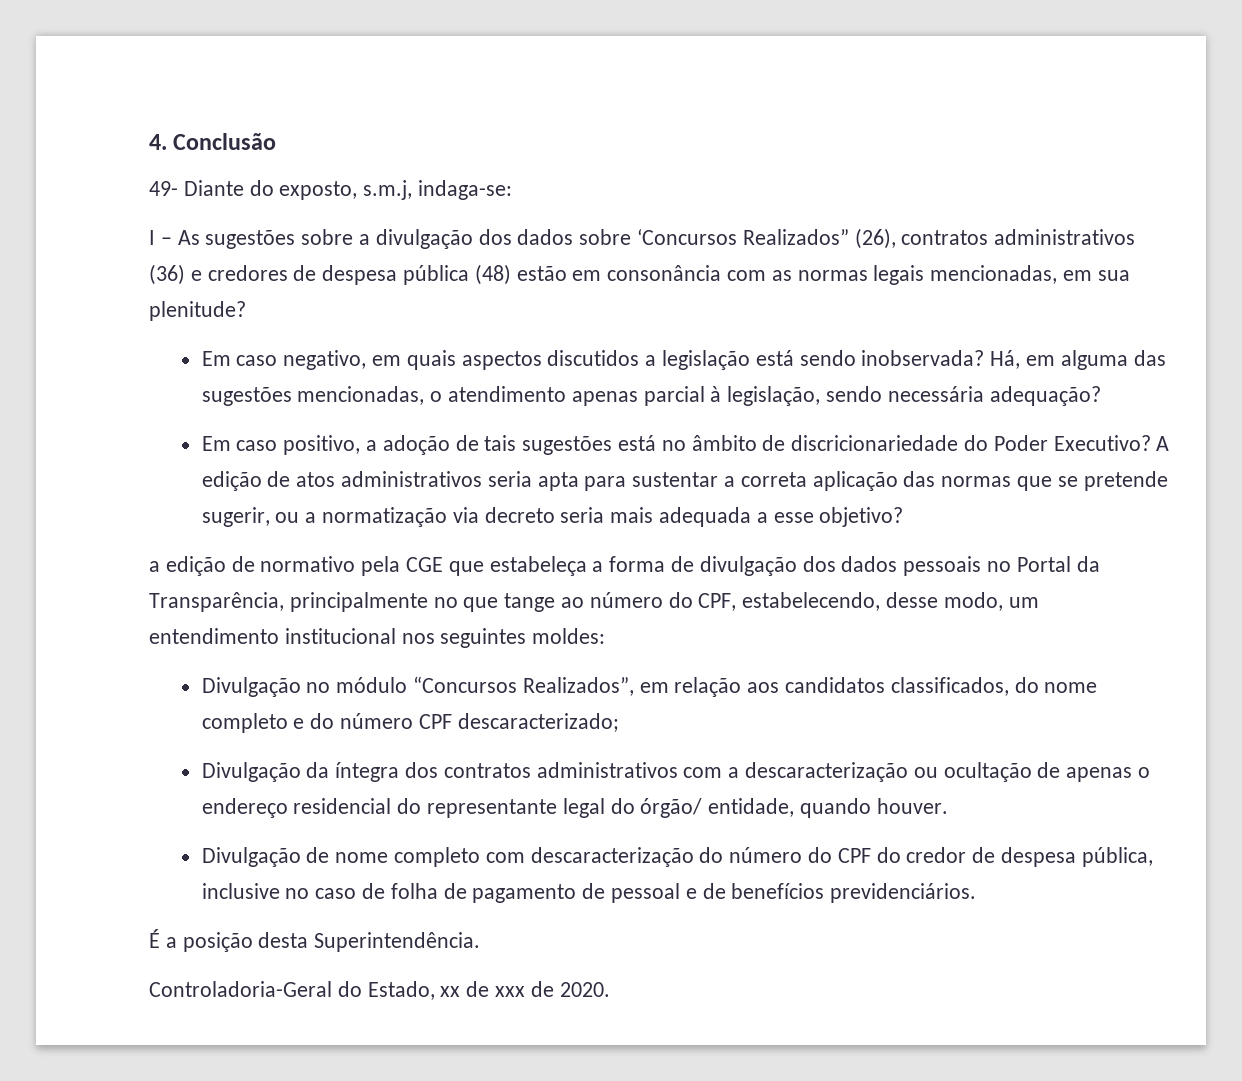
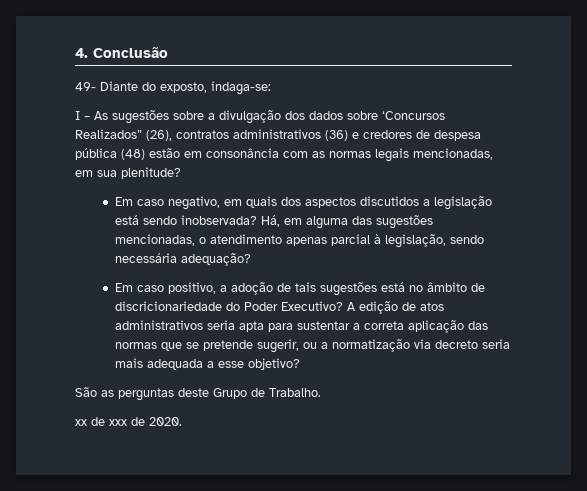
- 49- Diante do exposto, s.m.j, indaga-se:
+ 49- Diante do exposto, indaga-se:
- Em caso negativo, em quais aspectos discutidos a legislação está sendo inobservada?
+ Em caso negativo, em quais dos aspectos discutidos a legislação está sendo inobservada?
- a edição de normativo pela CGE que estabeleça a forma de divulgação dos dados pessoais no Portal da Transparência, principalmente no que tange ao número do CPF, estabelecendo, desse modo, um entendimento institucional nos seguintes moldes:
- Divulgação no módulo “Concursos Realizados”, em relação aos candidatos classificados, do nome completo e do número CPF descaracterizado;
- Divulgação da íntegra dos contratos administrativos com a descaracterização ou ocultação de apenas o endereço residencial do representante legal do órgão/ entidade, quando houver.
- Divulgação de nome completo com descaracterização do número do CPF do credor de despesa pública, inclusive no caso de folha de pagamento de pessoal e de benefícios previdenciários.
- É a posição desta Superintendência.
- Controladoria-Geral do Estado, xx de xxx de 2020.
+ São as perguntas deste Grupo de Trabalho.
+ xx de xxx de 2020.

